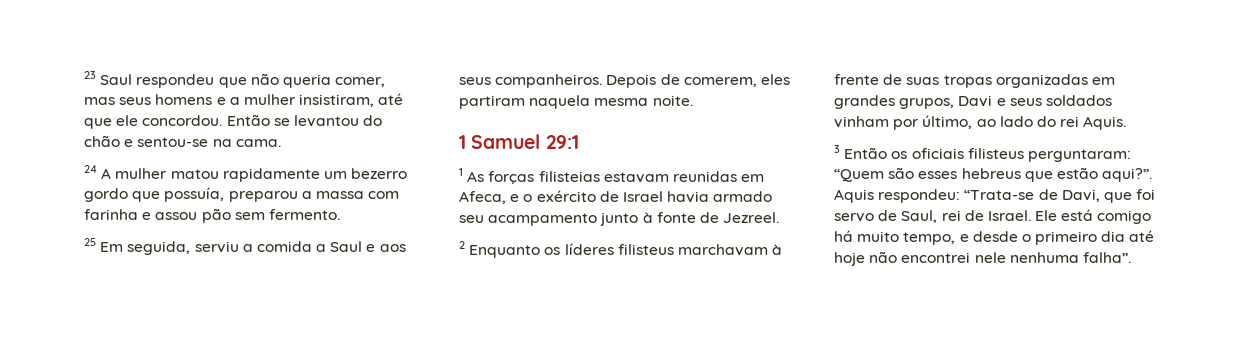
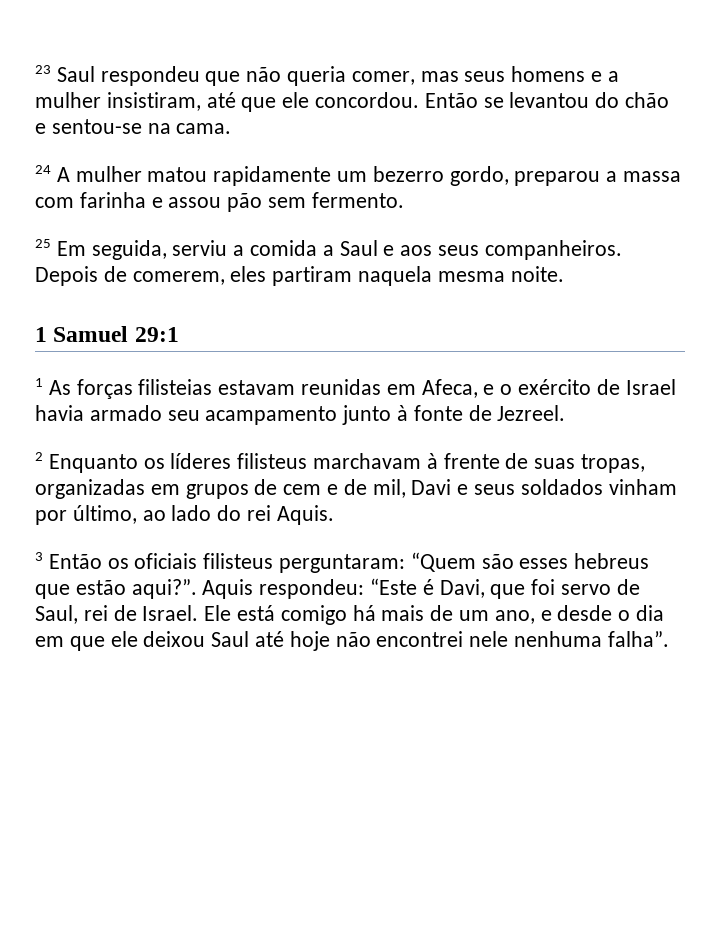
- 24 A mulher matou rapidamente um bezerro gordo que possuía, preparou a massa com farinha e assou pão sem fermento.
+ 24 A mulher matou rapidamente um bezerro gordo, preparou a massa com farinha e assou pão sem fermento.
- 2 Enquanto os líderes filisteus marchavam à frente de suas tropas organizadas em grandes grupos, Davi e seus soldados vinham por último, ao lado do rei Aquis.
+ 2 Enquanto os líderes filisteus marchavam à frente de suas tropas, organizadas em grupos de cem e de mil, Davi e seus soldados vinham por último, ao lado do rei Aquis.
- Aquis respondeu: “Trata-se de Davi, que foi servo de Saul, rei de Israel.
+ Aquis respondeu: “Este é Davi, que foi servo de Saul, rei de Israel.
- Ele está comigo há muito tempo, e desde o primeiro dia até hoje não encontrei nele nenhuma falha”.
+ Ele está comigo há mais de um ano, e desde o dia em que ele deixou Saul até hoje não encontrei nele nenhuma falha”.

